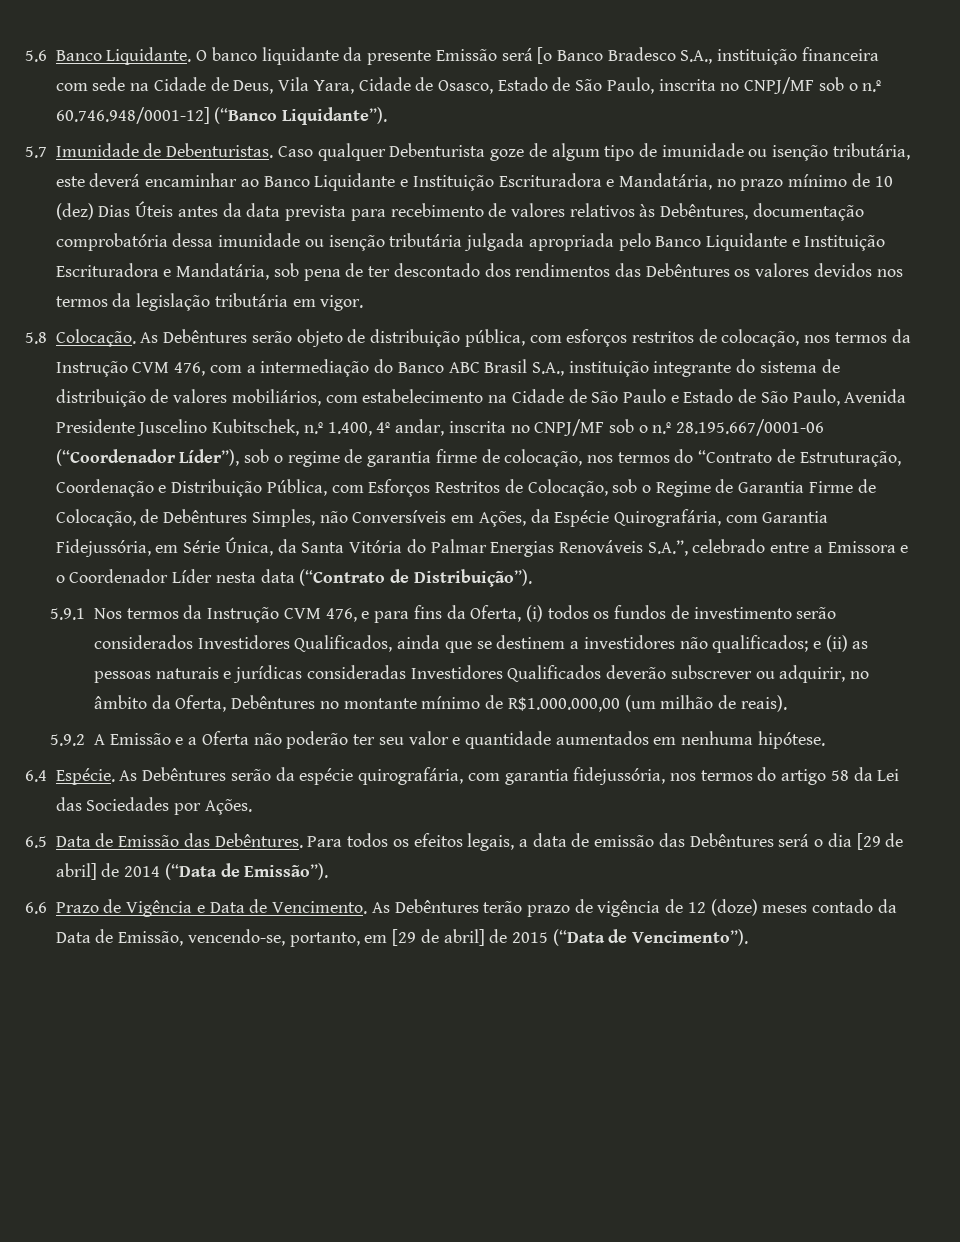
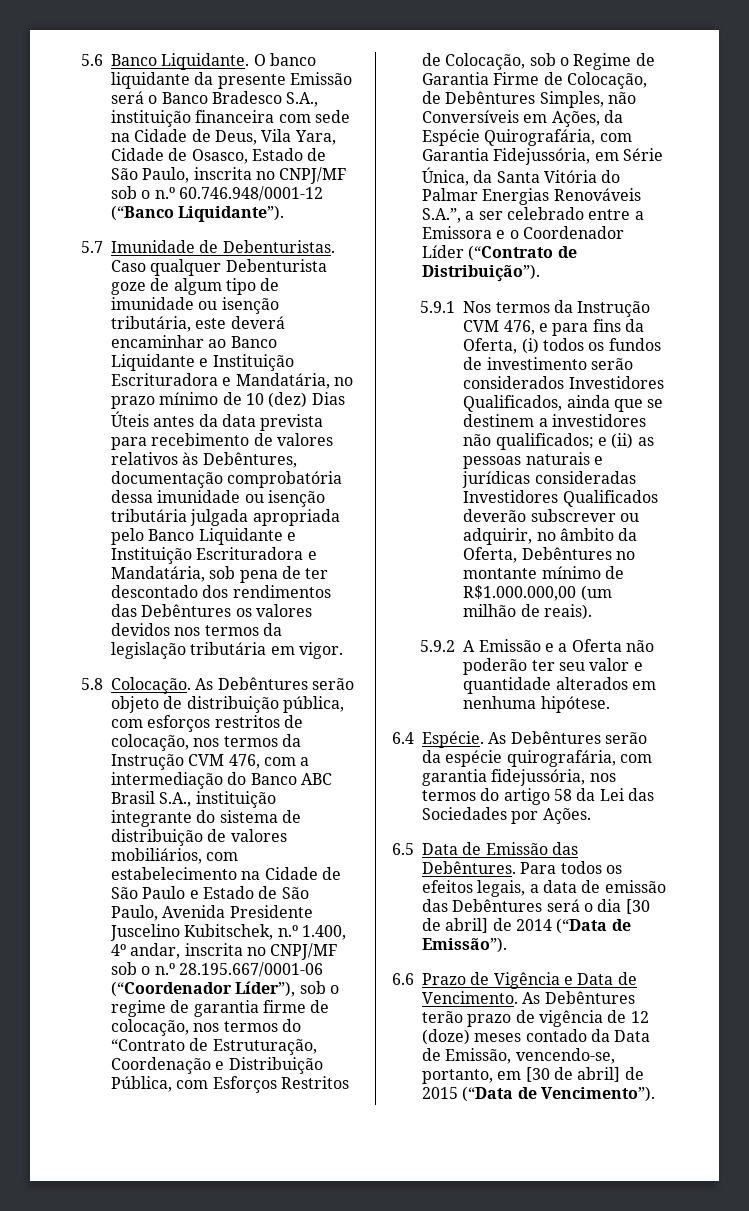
- O banco liquidante da presente Emissão será [o Banco Bradesco S.A., instituição financeira com sede na Cidade de Deus, Vila Yara, Cidade de Osasco, Estado de São Paulo, inscrita no CNPJ/MF sob o n.º 60.746.948/0001-12] (“Banco Liquidante”).
+ O banco liquidante da presente Emissão será o Banco Bradesco S.A., instituição financeira com sede na Cidade de Deus, Vila Yara, Cidade de Osasco, Estado de São Paulo, inscrita no CNPJ/MF sob o n.º 60.746.948/0001-12 (“Banco Liquidante”).
- As Debêntures serão objeto de distribuição pública, com esforços restritos de colocação, nos termos da Instrução CVM 476, com a intermediação do Banco ABC Brasil S.A., instituição integrante do sistema de distribuição de valores mobiliários, com estabelecimento na Cidade de São Paulo e Estado de São Paulo, Avenida Presidente Juscelino Kubitschek, n.º 1.400, 4º andar, inscrita no CNPJ/MF sob o n.º 28.195.667/0001-06 (“Coordenador Líder”), sob o regime de garantia firme de colocação, nos termos do “Contrato de Estruturação, Coordenação e Distribuição Pública, com Esforços Restritos de Colocação, sob o Regime de Garantia Firme de Colocação, de Debêntures Simples, não Conversíveis em Ações, da Espécie Quirografária, com Garantia Fidejussória, em Série Única, da Santa Vitória do Palmar Energias Renováveis S.A.”, celebrado entre a Emissora e o Coordenador Líder nesta data (“Contrato de Distribuição”).
+ As Debêntures serão objeto de distribuição pública, com esforços restritos de colocação, nos termos da Instrução CVM 476, com a intermediação do Banco ABC Brasil S.A., instituição integrante do sistema de distribuição de valores mobiliários, com estabelecimento na Cidade de São Paulo e Estado de São Paulo, Avenida Presidente Juscelino Kubitschek, n.º 1.400, 4º andar, inscrita no CNPJ/MF sob o n.º 28.195.667/0001-06 (“Coordenador Líder”), sob o regime de garantia firme de colocação, nos termos do “Contrato de Estruturação, Coordenação e Distribuição Pública, com Esforços Restritos de Colocação, sob o Regime de Garantia Firme de Colocação, de Debêntures Simples, não Conversíveis em Ações, da Espécie Quirografária, com Garantia Fidejussória, em Série Única, da Santa Vitória do Palmar Energias Renováveis S.A.”, a ser celebrado entre a Emissora e o Coordenador Líder (“Contrato de Distribuição”).
- 5.9.2 A Emissão e a Oferta não poderão ter seu valor e quantidade aumentados em nenhuma hipótese.
+ 5.9.2 A Emissão e a Oferta não poderão ter seu valor e quantidade alterados em nenhuma hipótese.
- Para todos os efeitos legais, a data de emissão das Debêntures será o dia [29 de abril] de 2014 (“Data de Emissão”).
+ Para todos os efeitos legais, a data de emissão das Debêntures será o dia [30 de abril] de 2014 (“Data de Emissão”).
- As Debêntures terão prazo de vigência de 12 (doze) meses contado da Data de Emissão, vencendo-se, portanto, em [29 de abril] de 2015 (“Data de Vencimento”).
+ As Debêntures terão prazo de vigência de 12 (doze) meses contado da Data de Emissão, vencendo-se, portanto, em [30 de abril] de 2015 (“Data de Vencimento”).

